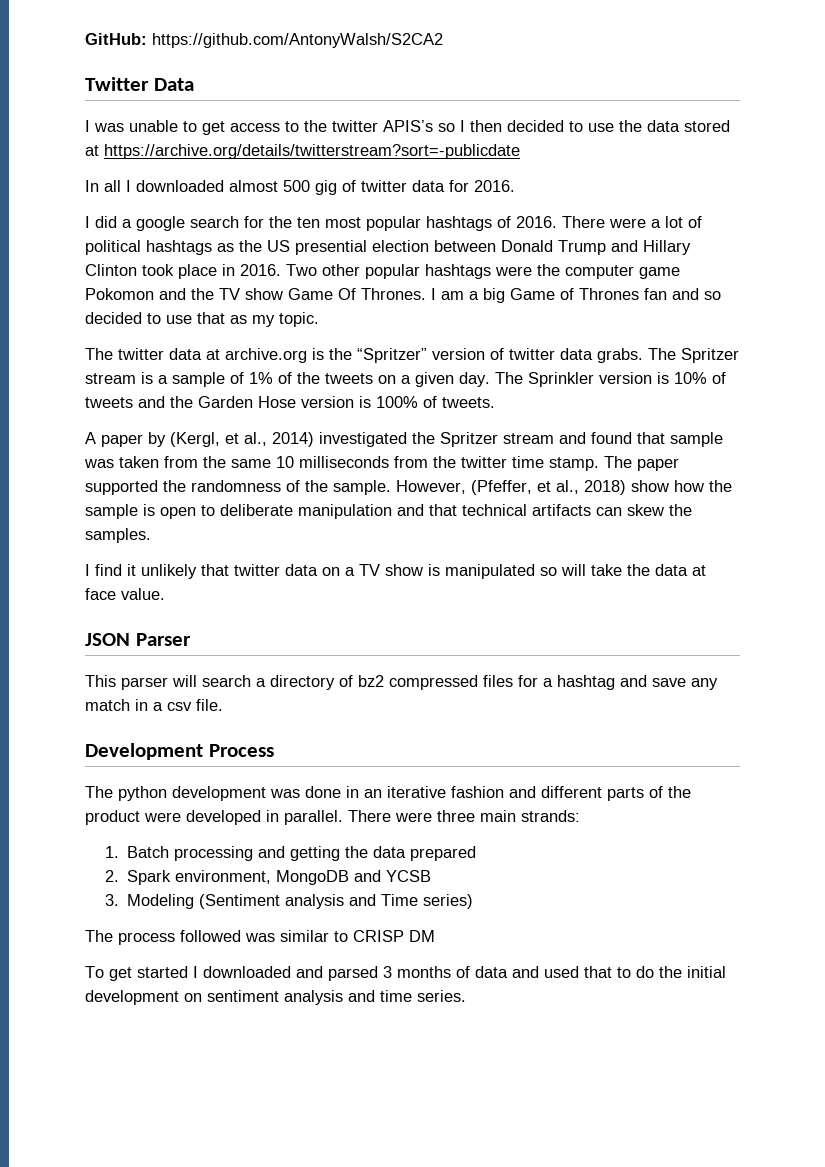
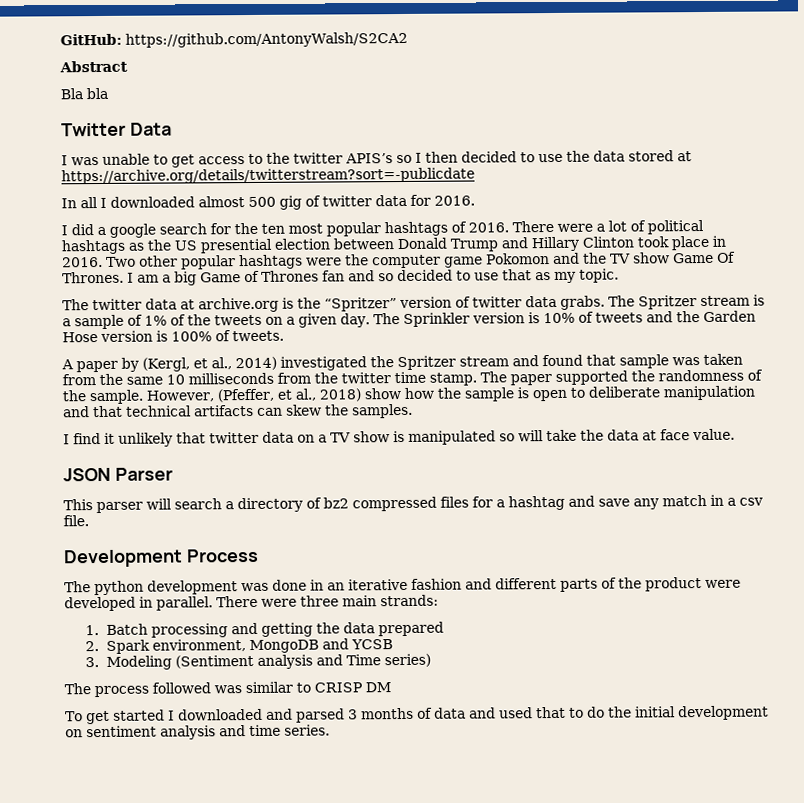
+ Abstract
+ Bla bla

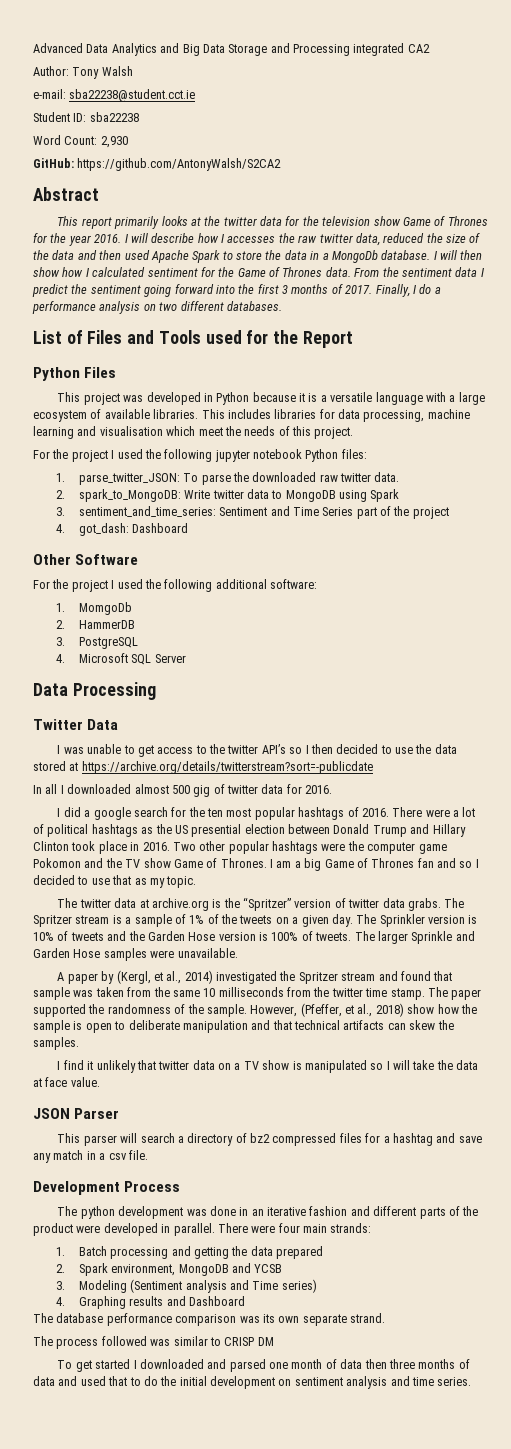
+ Advanced Data Analytics and Big Data Storage and Processing integrated CA2
+ Author: Tony Walsh
+ e-mail: sba22238@student.cct.ie
+ Student ID: sba22238
+ Word Count: 2,930
  GitHub: https://github.com/AntonyWalsh/S2CA2
  Abstract
- Bla bla
+ This report primarily looks at the twitter data for the television show Game of Thrones for the year 2016. I will describe how I accesses the raw twitter data, reduced the size of the data and then used Apache Spark to store the data in a MongoDb database. I will then show how I calculated sentiment for the Game of Thrones data. From the sentiment data I predict the sentiment going forward into the first 3 months of 2017. Finally, I do a performance analysis on two different databases.
+ List of Files and Tools used for the Report
+ Python Files
+ This project was developed in Python because it is a versatile language with a large ecosystem of available libraries. This includes libraries for data processing, machine learning and visualisation which meet the needs of this project.
+ For the project I used the following jupyter notebook Python files:
+ 1. parse_twitter_JSON: To parse the downloaded raw twitter data.
+ 2. spark_to_MongoDB: Write twitter data to MongoDB using Spark
+ 3. sentiment_and_time_series: Sentiment and Time Series part of the project
+ 4. got_dash: Dashboard
+ Other Software
+ For the project I used the following additional software:
+ 1. MomgoDb
+ 2. HammerDB
+ 3. PostgreSQL
+ 4. Microsoft SQL Server
+ Data Processing
- I was unable to get access to the twitter APIS’s so I then decided to use the data stored at https://archive.org/details/twitterstream?sort=-publicdate
+ I was unable to get access to the twitter API’s so I then decided to use the data stored at https://archive.org/details/twitterstream?sort=-publicdate
- Two other popular hashtags were the computer game Pokomon and the TV show Game Of Thrones.
+ Two other popular hashtags were the computer game Pokomon and the TV show Game of Thrones.
- I am a big Game of Thrones fan and so decided to use that as my topic.
+ I am a big Game of Thrones fan and so I decided to use that as my topic.
+ The larger Sprinkle and Garden Hose samples were unavailable.
- I find it unlikely that twitter data on a TV show is manipulated so will take the data at face value.
+ I find it unlikely that twitter data on a TV show is manipulated so I will take the data at face value.
- There were three main strands:
+ There were four main strands:
+ 4. Graphing results and Dashboard
+ The database performance comparison was its own separate strand.
- To get started I downloaded and parsed 3 months of data and used that to do the initial development on sentiment analysis and time series.
+ To get started I downloaded and parsed one month of data then three months of data and used that to do the initial development on sentiment analysis and time series.

